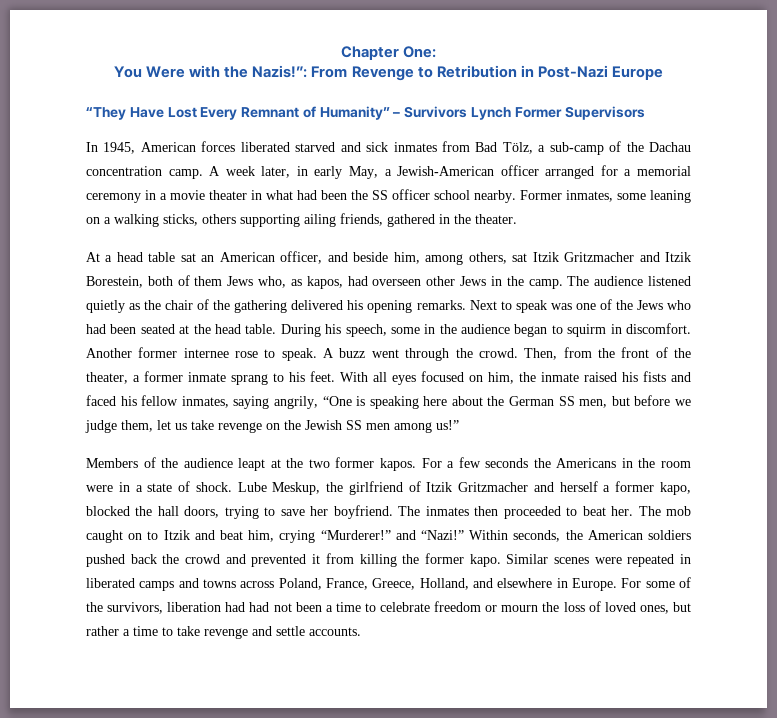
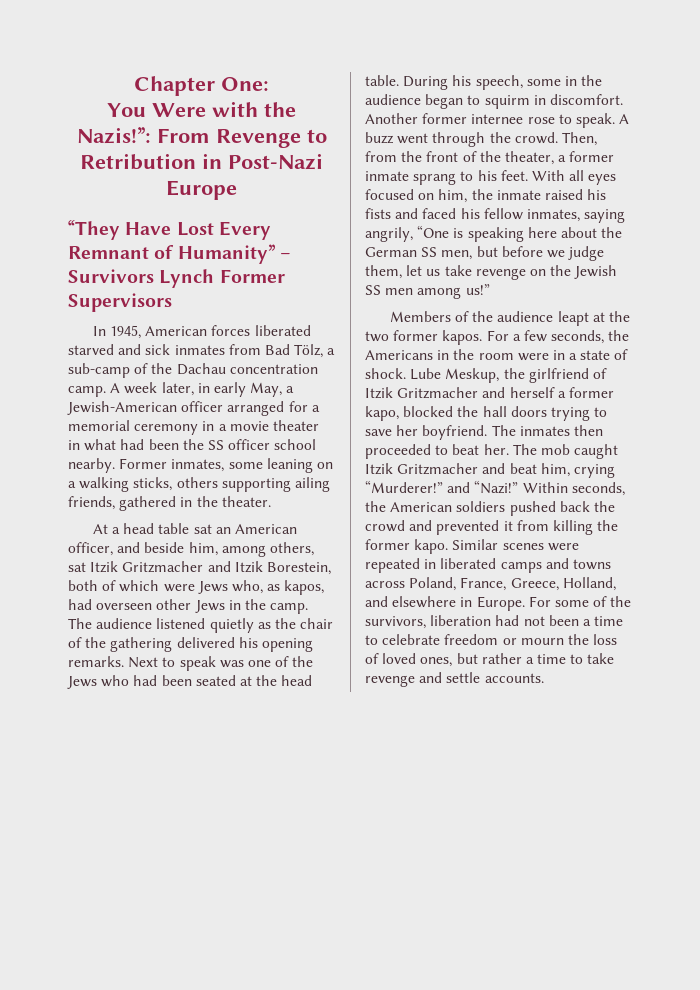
- At a head table sat an American officer, and beside him, among others, sat Itzik Gritzmacher and Itzik Borestein, both of them Jews who, as kapos, had overseen other Jews in the camp.
+ At a head table sat an American officer, and beside him, among others, sat Itzik Gritzmacher and Itzik Borestein, both of which were Jews who, as kapos, had overseen other Jews in the camp.
- For a few seconds the Americans in the room were in a state of shock.
+ For a few seconds, the Americans in the room were in a state of shock.
- Lube Meskup, the girlfriend of Itzik Gritzmacher and herself a former kapo, blocked the hall doors, trying to save her boyfriend.
+ Lube Meskup, the girlfriend of Itzik Gritzmacher and herself a former kapo, blocked the hall doors trying to save her boyfriend.
- The mob caught on to Itzik and beat him, crying “Murderer!” and “Nazi!”
+ The mob caught Itzik Gritzmacher and beat him, crying “Murderer!” and “Nazi!”
- For some of the survivors, liberation had had not been a time to celebrate freedom or mourn the loss of loved ones, but rather a time to take revenge and settle accounts.
+ For some of the survivors, liberation had not been a time to celebrate freedom or mourn the loss of loved ones, but rather a time to take revenge and settle accounts.

